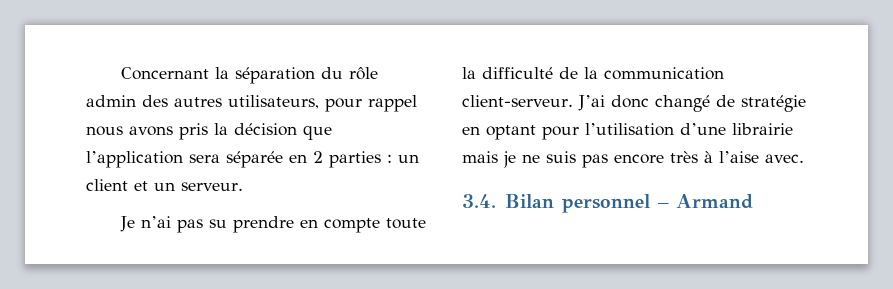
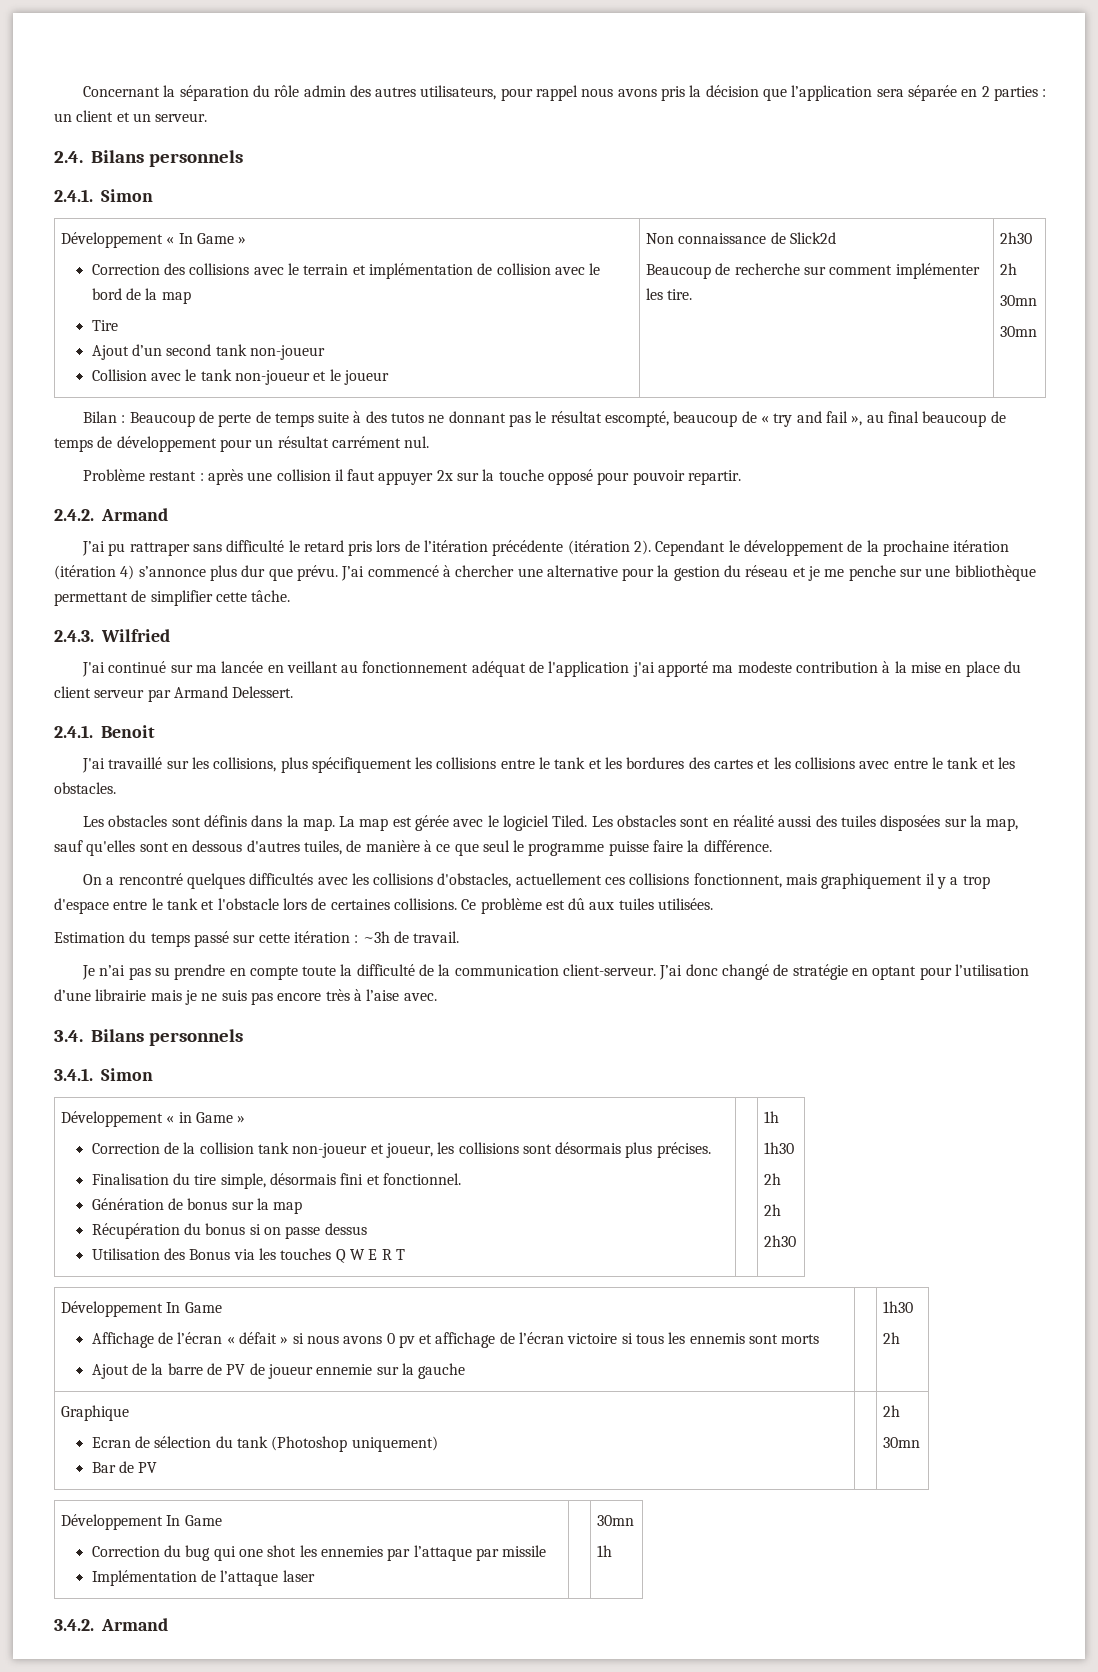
+ 2.4. Bilans personnels
+ 2.4.1. Simon
+ Développement « In Game »
+ Correction des collisions avec le terrain et implémentation de collision avec le bord de la map
+ Tire
+ Ajout d’un second tank non-joueur
+ Collision avec le tank non-joueur et le joueur | Non connaissance de Slick2d
+ Beaucoup de recherche sur comment implémenter les tire. | 2h30
+ 2h
+ 30mn
+ 30mn
+ Bilan : Beaucoup de perte de temps suite à des tutos ne donnant pas le résultat escompté, beaucoup de « try and fail », au final beaucoup de temps de développement pour un résultat carrément nul.
+ Problème restant : après une collision il faut appuyer 2x sur la touche opposé pour pouvoir repartir.
+ 2.4.2. Armand
+ J’ai pu rattraper sans difficulté le retard pris lors de l’itération précédente (itération 2). Cependant le développement de la prochaine itération (itération 4) s’annonce plus dur que prévu. J’ai commencé à chercher une alternative pour la gestion du réseau et je me penche sur une bibliothèque permettant de simplifier cette tâche.
+ 2.4.3. Wilfried
+ J'ai continué sur ma lancée en veillant au fonctionnement adéquat de l'application j'ai apporté ma modeste contribution à la mise en place du client serveur par Armand Delessert.
+ 2.4.1. Benoit
+ J'ai travaillé sur les collisions, plus spécifiquement les collisions entre le tank et les bordures des cartes et les collisions avec entre le tank et les obstacles.
+ Les obstacles sont définis dans la map. La map est gérée avec le logiciel Tiled. Les obstacles sont en réalité aussi des tuiles disposées sur la map, sauf qu'elles sont en dessous d'autres tuiles, de manière à ce que seul le programme puisse faire la différence.
+ On a rencontré quelques difficultés avec les collisions d'obstacles, actuellement ces collisions fonctionnent, mais graphiquement il y a trop d'espace entre le tank et l'obstacle lors de certaines collisions. Ce problème est dû aux tuiles utilisées.
+ Estimation du temps passé sur cette itération : ~3h de travail.
- 3.4. Bilan personnel – Armand
+ 3.4. Bilans personnels
+ 3.4.1. Simon
+ Développement « in Game »
+ Correction de la collision tank non-joueur et joueur, les collisions sont désormais plus précises.
+ Finalisation du tire simple, désormais fini et fonctionnel.
+ Génération de bonus sur la map
+ Récupération du bonus si on passe dessus
+ Utilisation des Bonus via les touches Q W E R T | | 1h
+ 1h30
+ 2h
+ 2h
+ 2h30
+ Développement In Game
+ Affichage de l’écran « défait » si nous avons 0 pv et affichage de l’écran victoire si tous les ennemis sont morts
+ Ajout de la barre de PV de joueur ennemie sur la gauche | | 1h30
+ 2h
+ Graphique
+ Ecran de sélection du tank (Photoshop uniquement)
+ Bar de PV | | 2h
+ 30mn
+ Développement In Game
+ Correction du bug qui one shot les ennemies par l’attaque par missile
+ Implémentation de l’attaque laser | | 30mn
+ 1h
+ 3.4.2. Armand

